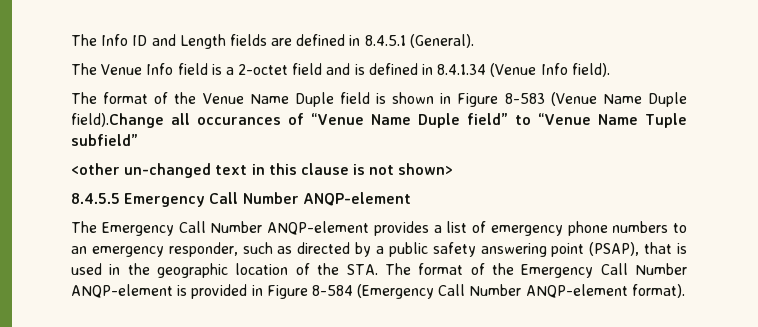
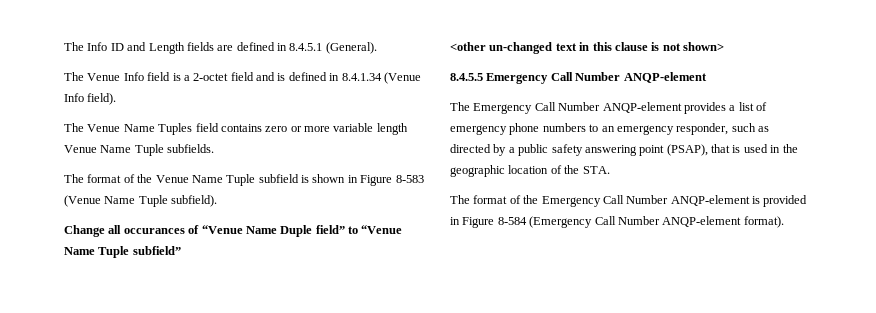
+ The Venue Name Tuples field contains zero or more variable length Venue Name Tuple subfields.
- The format of the Venue Name Duple field is shown in Figure 8-583 (Venue Name Duple field).Change all occurances of “Venue Name Duple field” to “Venue Name Tuple subfield”
+ The format of the Venue Name Tuple subfield is shown in Figure 8-583 (Venue Name Tuple subfield).
+ Change all occurances of “Venue Name Duple field” to “Venue Name Tuple subfield”
- The Emergency Call Number ANQP-element provides a list of emergency phone numbers to an emergency responder, such as directed by a public safety answering point (PSAP), that is used in the geographic location of the STA. The format of the Emergency Call Number ANQP-element is provided in Figure 8-584 (Emergency Call Number ANQP-element format).
+ The Emergency Call Number ANQP-element provides a list of emergency phone numbers to an emergency responder, such as directed by a public safety answering point (PSAP), that is used in the geographic location of the STA.
+ The format of the Emergency Call Number ANQP-element is provided in Figure 8-584 (Emergency Call Number ANQP-element format).

